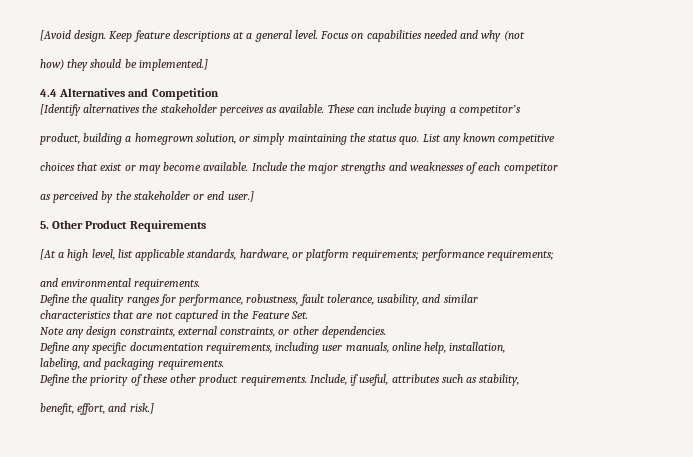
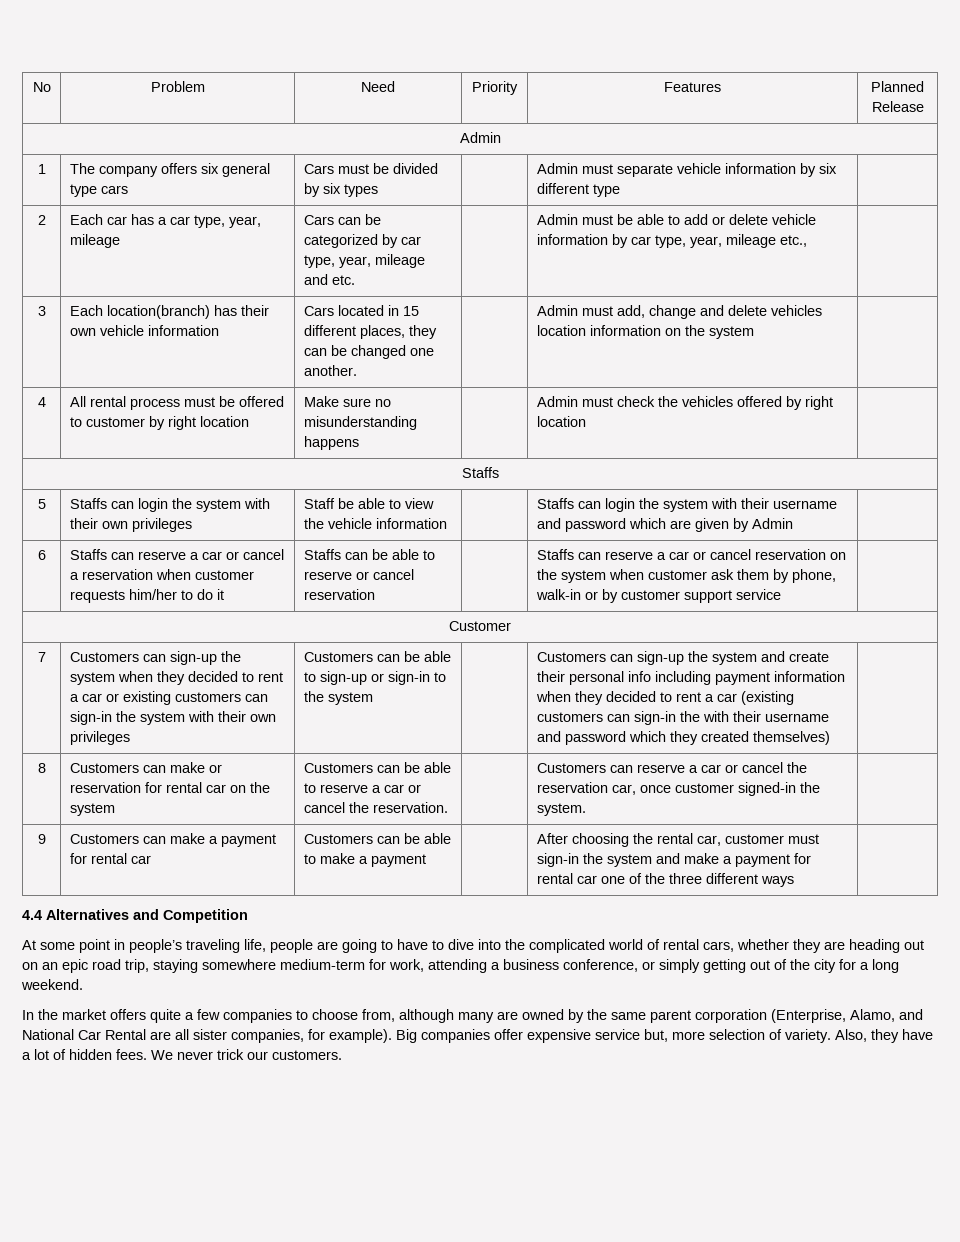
- [Avoid design. Keep feature descriptions at a general level. Focus on capabilities needed and why (not
- how) they should be implemented.]
+ No | Problem | Need | Priority | Features | Planned Release
+ Admin
+ 1 | The company offers six general type cars | Cars must be divided by six types | | Admin must separate vehicle information by six different type |
+ 2 | Each car has a car type, year, mileage | Cars can be categorized by car type, year, mileage and etc. | | Admin must be able to add or delete vehicle information by car type, year, mileage etc., |
+ 3 | Each location(branch) has their own vehicle information | Cars located in 15 different places, they can be changed one another. | | Admin must add, change and delete vehicles location information on the system |
+ 4 | All rental process must be offered to customer by right location | Make sure no misunderstanding happens | | Admin must check the vehicles offered by right location |
+ Staffs
+ 5 | Staffs can login the system with their own privileges | Staff be able to view the vehicle information | | Staffs can login the system with their username and password which are given by Admin |
+ 6 | Staffs can reserve a car or cancel a reservation when customer requests him/her to do it | Staffs can be able to reserve or cancel reservation | | Staffs can reserve a car or cancel reservation on the system when customer ask them by phone, walk-in or by customer support service |
+ Customer
+ 7 | Customers can sign-up the system when they decided to rent a car or existing customers can sign-in the system with their own privileges | Customers can be able to sign-up or sign-in to the system | | Customers can sign-up the system and create their personal info including payment information when they decided to rent a car (existing customers can sign-in the with their username and password which they created themselves) |
+ 8 | Customers can make or reservation for rental car on the system | Customers can be able to reserve a car or cancel the reservation. | | Customers can reserve a car or cancel the reservation car, once customer signed-in the system. |
+ 9 | Customers can make a payment for rental car | Customers can be able to make a payment | | After choosing the rental car, customer must sign-in the system and make a payment for rental car one of the three different ways |
  4.4 Alternatives and Competition
- [Identify alternatives the stakeholder perceives as available. These can include buying a competitor’s
- product, building a homegrown solution, or simply maintaining the status quo. List any known competitive
- choices that exist or may become available. Include the major strengths and weaknesses of each competitor
- as perceived by the stakeholder or end user.]
- 5. Other Product Requirements
- [At a high level, list applicable standards, hardware, or platform requirements; performance requirements;
- and environmental requirements.
- Define the quality ranges for performance, robustness, fault tolerance, usability, and similar
- characteristics that are not captured in the Feature Set.
- Note any design constraints, external constraints, or other dependencies.
- Define any specific documentation requirements, including user manuals, online help, installation,
- labeling, and packaging requirements.
- Define the priority of these other product requirements. Include, if useful, attributes such as stability,
- benefit, effort, and risk.]
+ At some point in people’s traveling life, people are going to have to dive into the complicated world of rental cars, whether they are heading out on an epic road trip, staying somewhere medium-term for work, attending a business conference, or simply getting out of the city for a long weekend.
+ In the market offers quite a few companies to choose from, although many are owned by the same parent corporation (Enterprise, Alamo, and National Car Rental are all sister companies, for example). Big companies offer expensive service but, more selection of variety. Also, they have a lot of hidden fees. We never trick our customers.

